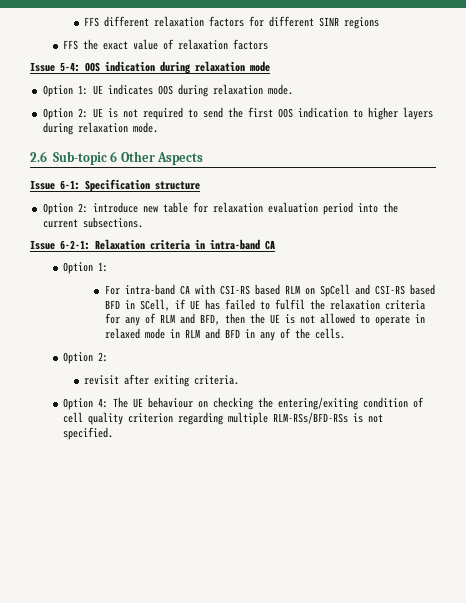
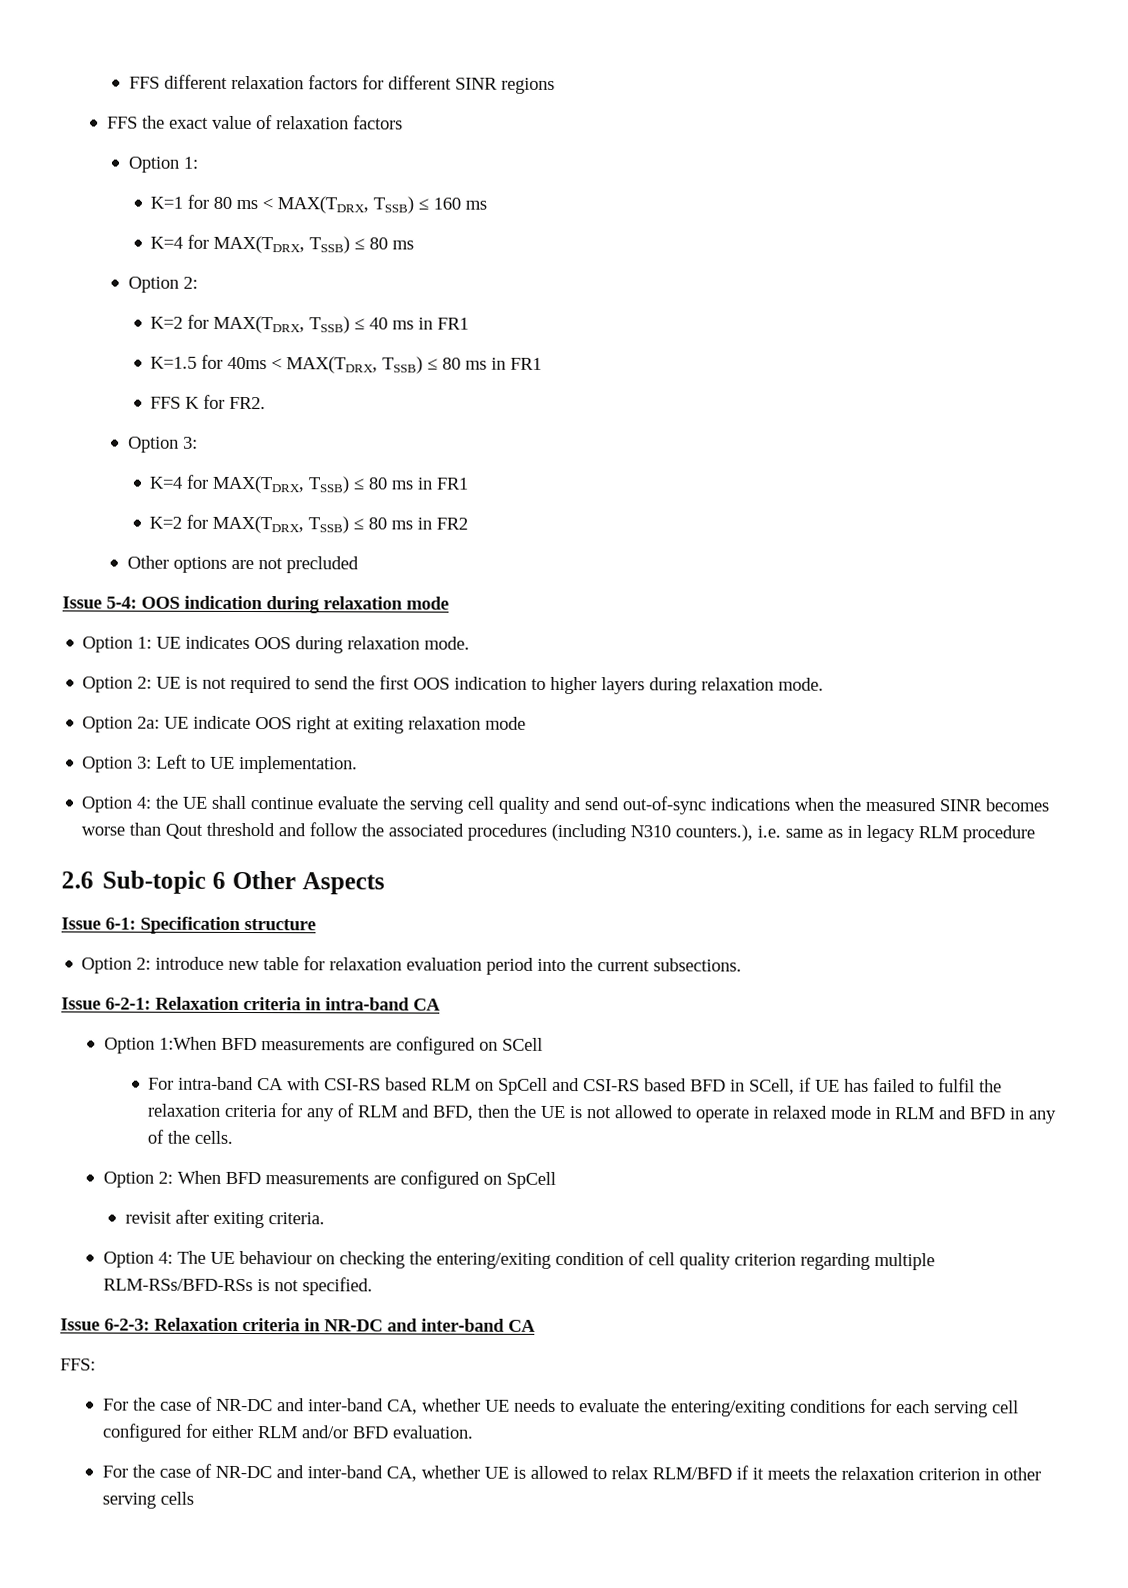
  FFS the exact value of relaxation factors
+ Option 1:
+ K=1 for 80 ms < MAX(TDRX, TSSB) ≤ 160 ms
+ K=4 for MAX(TDRX, TSSB) ≤ 80 ms
+ Option 2:
+ K=2 for MAX(TDRX, TSSB) ≤ 40 ms in FR1
+ K=1.5 for 40ms < MAX(TDRX, TSSB) ≤ 80 ms in FR1
+ FFS K for FR2.
+ Option 3:
+ K=4 for MAX(TDRX, TSSB) ≤ 80 ms in FR1
+ K=2 for MAX(TDRX, TSSB) ≤ 80 ms in FR2
+ Other options are not precluded
+ Option 2a: UE indicate OOS right at exiting relaxation mode
+ Option 3: Left to UE implementation.
+ Option 4: the UE shall continue evaluate the serving cell quality and send out-of-sync indications when the measured SINR becomes worse than Qout threshold and follow the associated procedures (including N310 counters.), i.e. same as in legacy RLM procedure
  Issue 6-2-1: Relaxation criteria in intra-band CA
- Option 1:
+ Option 1:When BFD measurements are configured on SCell
  For intra-band CA with CSI-RS based RLM on SpCell and CSI-RS based BFD in SCell, if UE has failed to fulfil the relaxation criteria for any of RLM and BFD, then the UE is not allowed to operate in relaxed mode in RLM and BFD in any of the cells.
- Option 2:
+ Option 2: When BFD measurements are configured on SpCell
+ Issue 6-2-3: Relaxation criteria in NR-DC and inter-band CA
+ FFS:
+ For the case of NR-DC and inter-band CA, whether UE needs to evaluate the entering/exiting conditions for each serving cell configured for either RLM and/or BFD evaluation.
+ For the case of NR-DC and inter-band CA, whether UE is allowed to relax RLM/BFD if it meets the relaxation criterion in other serving cells

